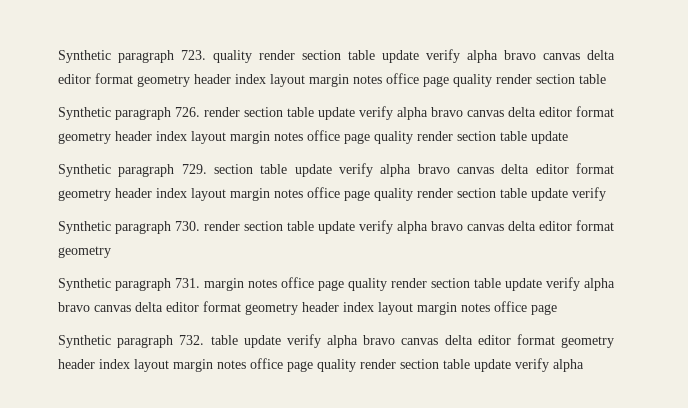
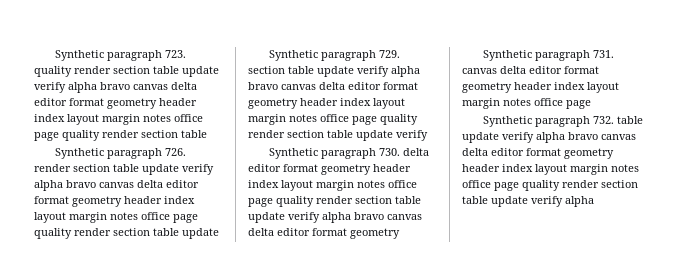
- Synthetic paragraph 730. render section table update verify alpha bravo canvas delta editor format geometry
+ Synthetic paragraph 730. delta editor format geometry header index layout margin notes office page quality render section table update verify alpha bravo canvas delta editor format geometry
- Synthetic paragraph 731. margin notes office page quality render section table update verify alpha bravo canvas delta editor format geometry header index layout margin notes office page
+ Synthetic paragraph 731. canvas delta editor format geometry header index layout margin notes office page

